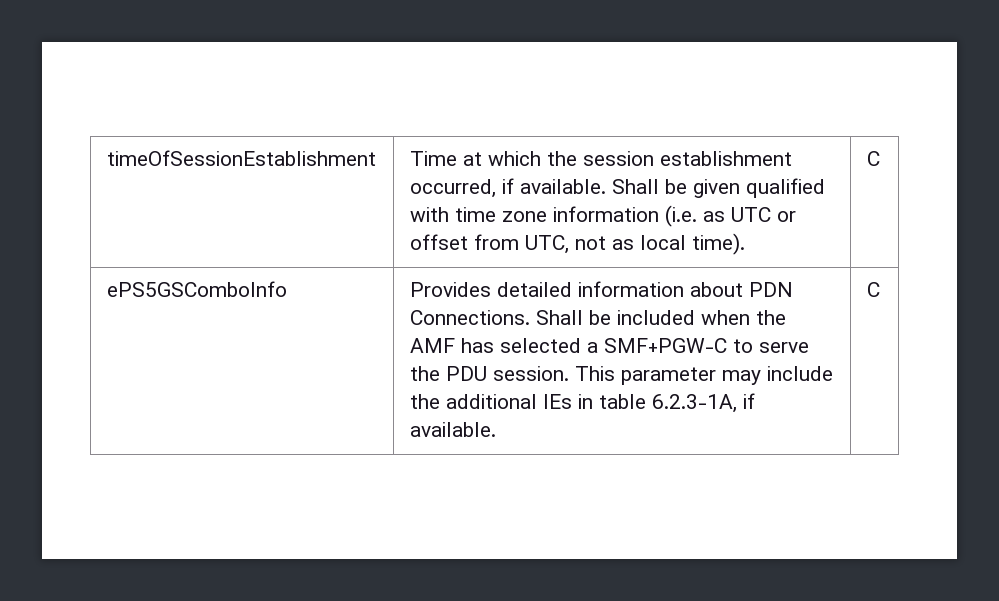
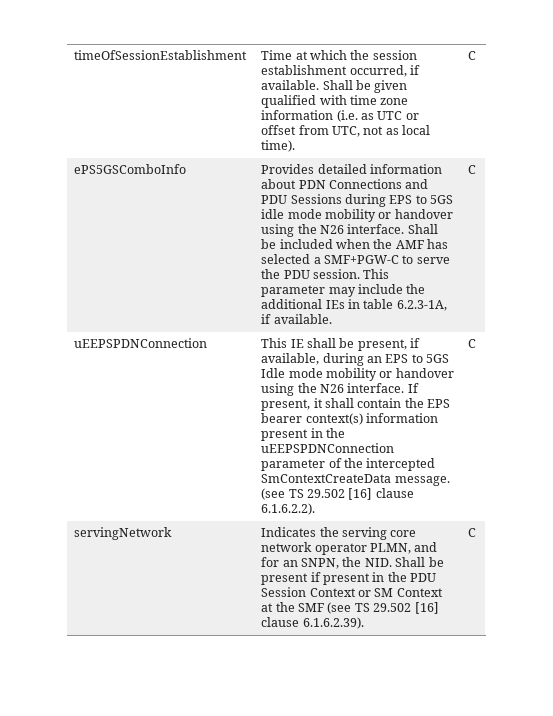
- Provides detailed information about PDN Connections.
+ Provides detailed information about PDN Connections and PDU Sessions during EPS to 5GS idle mode mobility or handover using the N26 interface.
+ uEEPSPDNConnection | This IE shall be present, if available, during an EPS to 5GS Idle mode mobility or handover using the N26 interface. If present, it shall contain the EPS bearer context(s) information present in the uEEPSPDNConnection parameter of the intercepted SmContextCreateData message. (see TS 29.502 [16] clause 6.1.6.2.2). | C
+ servingNetwork | Indicates the serving core network operator PLMN, and for an SNPN, the NID. Shall be present if present in the PDU Session Context or SM Context at the SMF (see TS 29.502 [16] clause 6.1.6.2.39). | C

